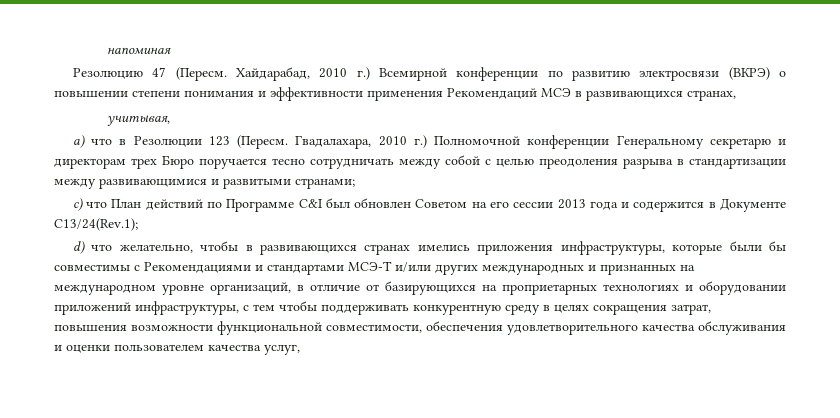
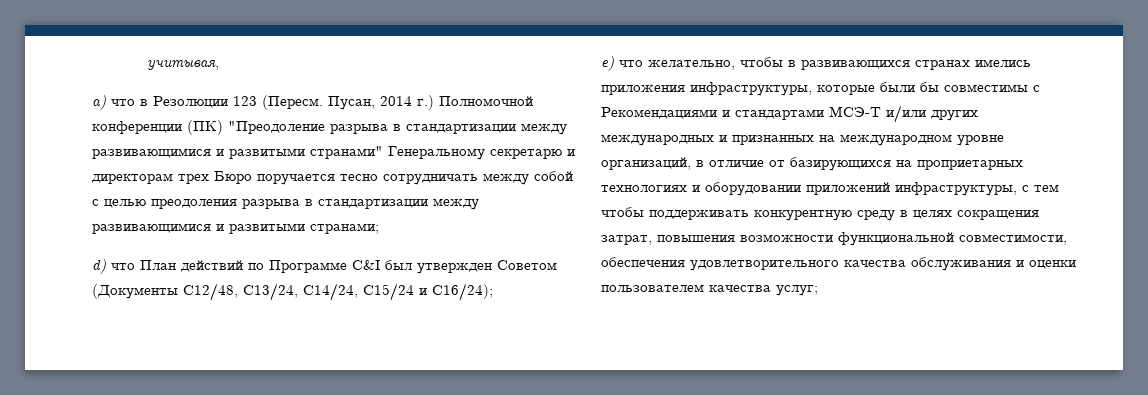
- напоминая
- Резолюцию 47 (Пересм. Хайдарабад, 2010 г.) Всемирной конференции по развитию электросвязи (ВКРЭ) о повышении степени понимания и эффективности применения Рекомендаций МСЭ в развивающихся странах,
- Гвадалахара, 2010 г.) Полномочной конференции Генеральному секретарю и директорам трех Бюро поручается тесно сотрудничать между собой с целью преодоления разрыва в стандартизации между развивающимися и развитыми странами;
+ Пусан, 2014 г.) Полномочной конференции (ПК) "Преодоление разрыва в стандартизации между развивающимися и развитыми странами" Генеральному секретарю и директорам трех Бюро поручается тесно сотрудничать между собой с целью преодоления разрыва в стандартизации между развивающимися и развитыми странами;
- с) что План действий по Программе C&I был обновлен Советом на его сессии 2013 года и содержится в Документе С13/24(Rev.1);
- d) что желательно, чтобы в развивающихся странах имелись приложения инфраструктуры, которые были бы совместимы с Рекомендациями и стандартами МСЭ-Т и/или других международных и признанных на международном уровне организаций, в отличие от базирующихся на проприетарных технологиях и оборудовании приложений инфраструктуры, с тем чтобы поддерживать конкурентную среду в целях сокращения затрат, повышения возможности функциональной совместимости, обеспечения удовлетворительного качества обслуживания и оценки пользователем качества услуг,
+ d) что План действий по Программе C&I был утвержден Советом (Документы C12/48, C13/24, C14/24, C15/24 и C16/24);
+ e) что желательно, чтобы в развивающихся странах имелись приложения инфраструктуры, которые были бы совместимы с Рекомендациями и стандартами МСЭ-Т и/или других международных и признанных на международном уровне организаций, в отличие от базирующихся на проприетарных технологиях и оборудовании приложений инфраструктуры, с тем чтобы поддерживать конкурентную среду в целях сокращения затрат, повышения возможности функциональной совместимости, обеспечения удовлетворительного качества обслуживания и оценки пользователем качества услуг;

